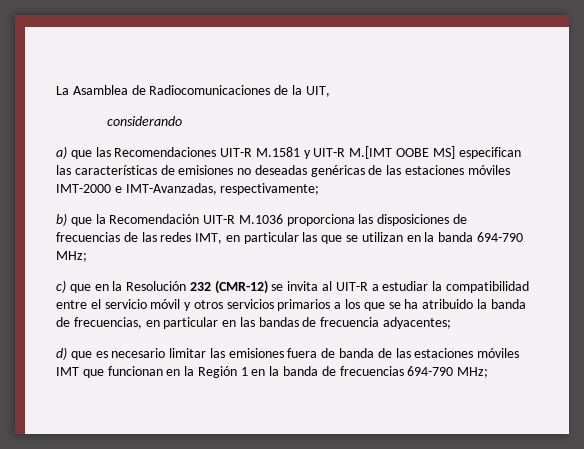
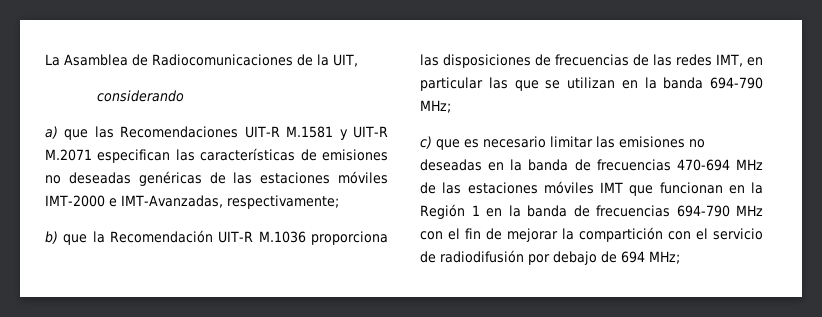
- a) que las Recomendaciones UIT-R M.1581 y UIT-R M.[IMT OOBE MS] especifican las características de emisiones no deseadas genéricas de las estaciones móviles IMT-2000 e IMT-Avanzadas, respectivamente;
+ a) que las Recomendaciones UIT-R M.1581 y UIT-R M.2071 especifican las características de emisiones no deseadas genéricas de las estaciones móviles IMT-2000 e IMT-Avanzadas, respectivamente;
- c) que en la Resolución 232 (CMR-12) se invita al UIT-R a estudiar la compatibilidad entre el servicio móvil y otros servicios primarios a los que se ha atribuido la banda de frecuencias, en particular en las bandas de frecuencia adyacentes;
- d) que es necesario limitar las emisiones fuera de banda de las estaciones móviles IMT que funcionan en la Región 1 en la banda de frecuencias 694-790 MHz;
+ c) que es necesario limitar las emisiones no deseadas en la banda de frecuencias 470-694 MHz de las estaciones móviles IMT que funcionan en la Región 1 en la banda de frecuencias 694-790 MHz con el fin de mejorar la compartición con el servicio de radiodifusión por debajo de 694 MHz;

